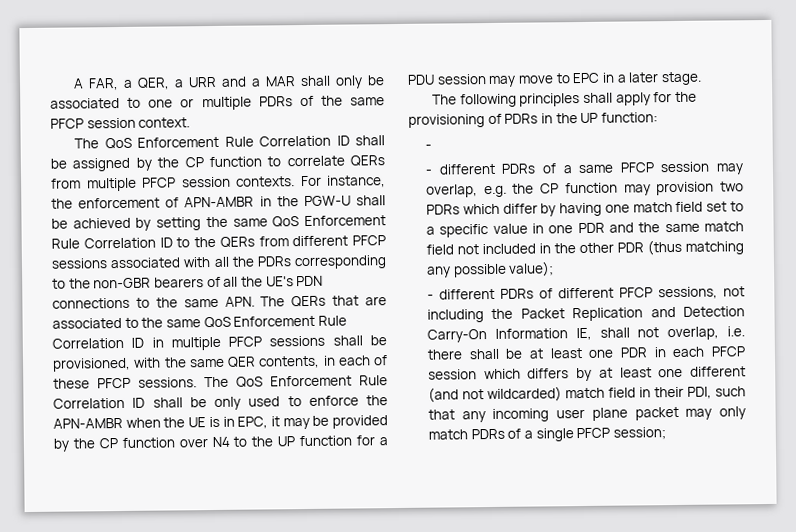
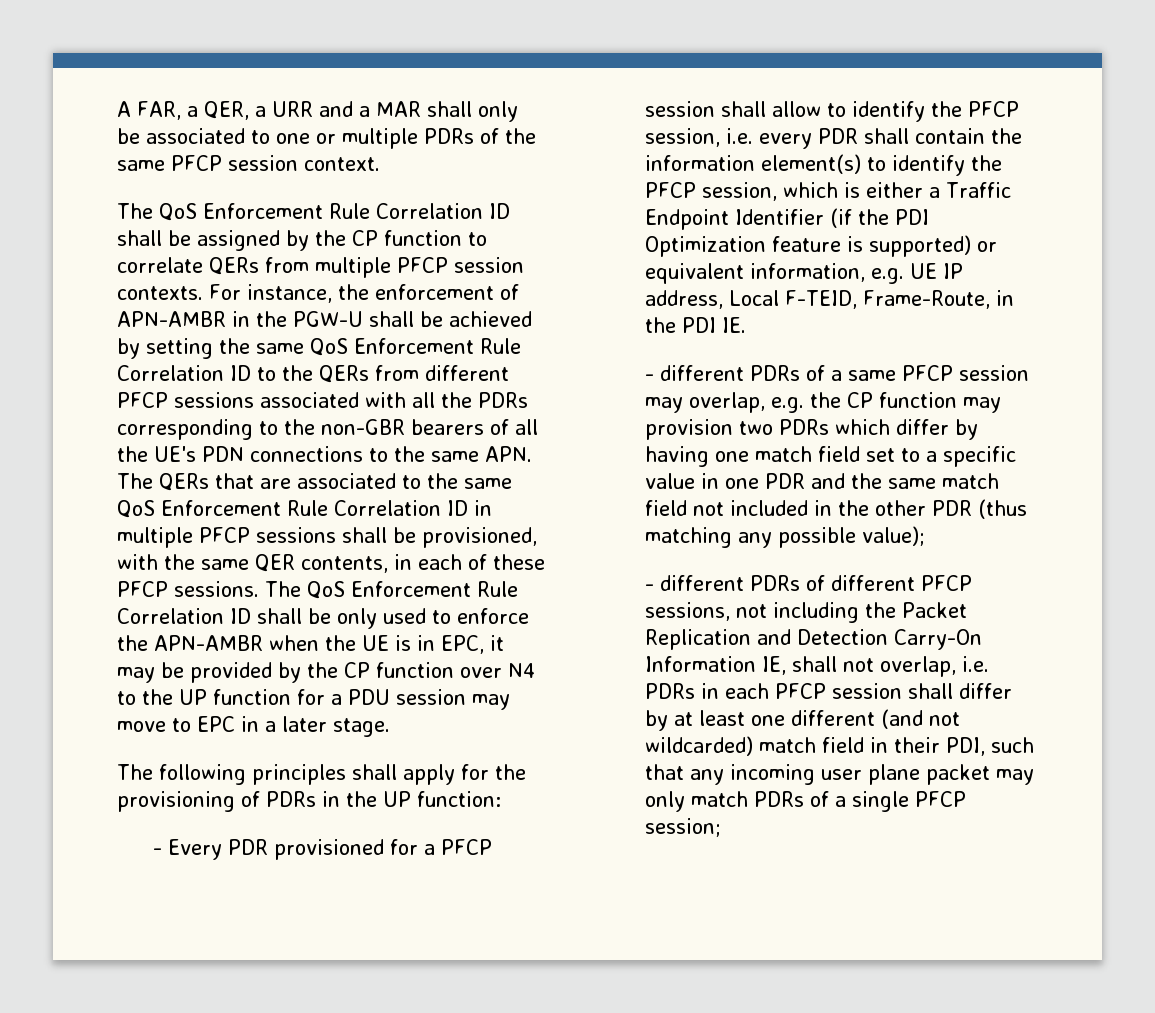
  The following principles shall apply for the provisioning of PDRs in the UP function:
- -
+ - Every PDR provisioned for a PFCP session shall allow to identify the PFCP session, i.e. every PDR shall contain the information element(s) to identify the PFCP session, which is either a Traffic Endpoint Identifier (if the PDI Optimization feature is supported) or equivalent information, e.g. UE IP address, Local F-TEID, Frame-Route, in the PDI IE.
- - different PDRs of different PFCP sessions, not including the Packet Replication and Detection Carry-On Information IE, shall not overlap, i.e. there shall be at least one PDR in each PFCP session which differs by at least one different (and not wildcarded) match field in their PDI, such that any incoming user plane packet may only match PDRs of a single PFCP session;
+ - different PDRs of different PFCP sessions, not including the Packet Replication and Detection Carry-On Information IE, shall not overlap, i.e. PDRs in each PFCP session shall differ by at least one different (and not wildcarded) match field in their PDI, such that any incoming user plane packet may only match PDRs of a single PFCP session;

